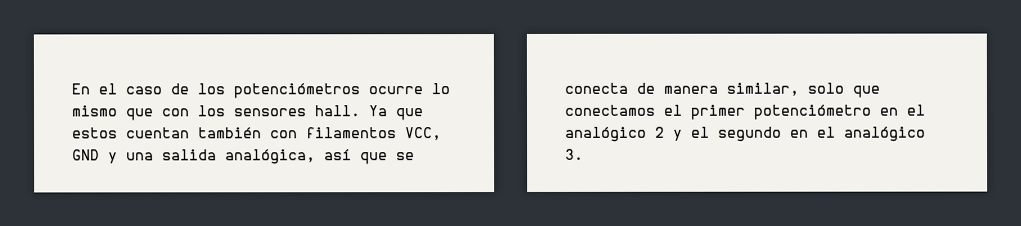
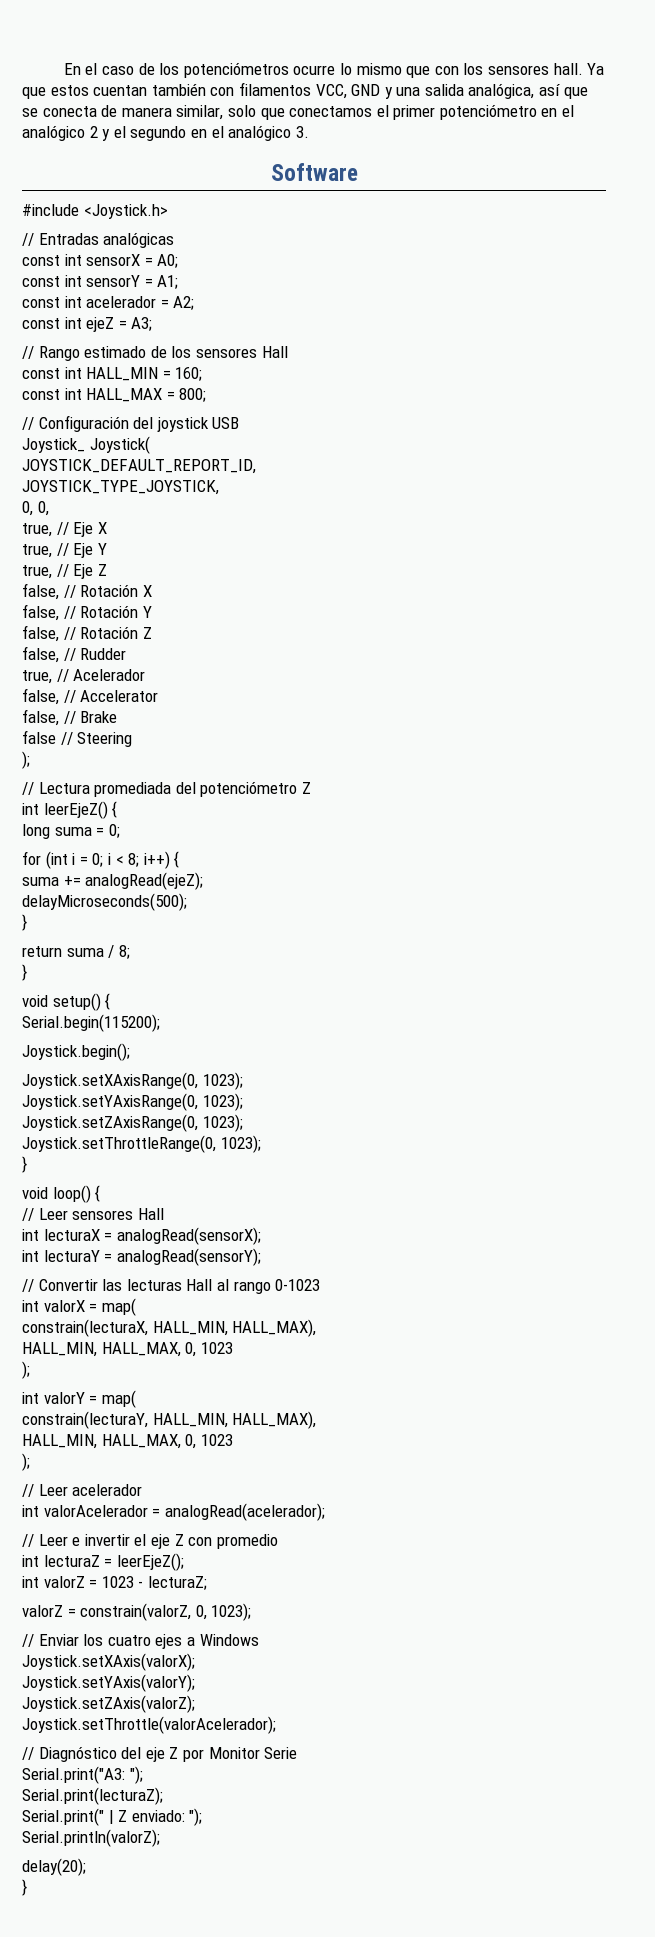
+ Software
+ #include <Joystick.h>
+ // Entradas analógicas
+ const int sensorX = A0;
+ const int sensorY = A1;
+ const int acelerador = A2;
+ const int ejeZ = A3;
+ // Rango estimado de los sensores Hall
+ const int HALL_MIN = 160;
+ const int HALL_MAX = 800;
+ // Configuración del joystick USB
+ Joystick_ Joystick(
+ JOYSTICK_DEFAULT_REPORT_ID,
+ JOYSTICK_TYPE_JOYSTICK,
+ 0, 0,
+ true, // Eje X
+ true, // Eje Y
+ true, // Eje Z
+ false, // Rotación X
+ false, // Rotación Y
+ false, // Rotación Z
+ false, // Rudder
+ true, // Acelerador
+ false, // Accelerator
+ false, // Brake
+ false // Steering
+ );
+ // Lectura promediada del potenciómetro Z
+ int leerEjeZ() {
+ long suma = 0;
+ for (int i = 0; i < 8; i++) {
+ suma += analogRead(ejeZ);
+ delayMicroseconds(500);
+ }
+ return suma / 8;
+ }
+ void setup() {
+ Serial.begin(115200);
+ Joystick.begin();
+ Joystick.setXAxisRange(0, 1023);
+ Joystick.setYAxisRange(0, 1023);
+ Joystick.setZAxisRange(0, 1023);
+ Joystick.setThrottleRange(0, 1023);
+ }
+ void loop() {
+ // Leer sensores Hall
+ int lecturaX = analogRead(sensorX);
+ int lecturaY = analogRead(sensorY);
+ // Convertir las lecturas Hall al rango 0-1023
+ int valorX = map(
+ constrain(lecturaX, HALL_MIN, HALL_MAX),
+ HALL_MIN, HALL_MAX, 0, 1023
+ );
+ int valorY = map(
+ constrain(lecturaY, HALL_MIN, HALL_MAX),
+ HALL_MIN, HALL_MAX, 0, 1023
+ );
+ // Leer acelerador
+ int valorAcelerador = analogRead(acelerador);
+ // Leer e invertir el eje Z con promedio
+ int lecturaZ = leerEjeZ();
+ int valorZ = 1023 - lecturaZ;
+ valorZ = constrain(valorZ, 0, 1023);
+ // Enviar los cuatro ejes a Windows
+ Joystick.setXAxis(valorX);
+ Joystick.setYAxis(valorY);
+ Joystick.setZAxis(valorZ);
+ Joystick.setThrottle(valorAcelerador);
+ // Diagnóstico del eje Z por Monitor Serie
+ Serial.print("A3: ");
+ Serial.print(lecturaZ);
+ Serial.print(" | Z enviado: ");
+ Serial.println(valorZ);
+ delay(20);
+ }

